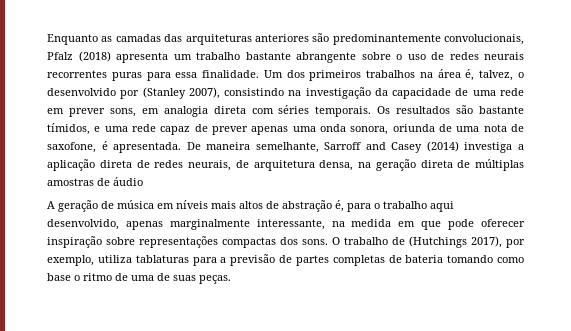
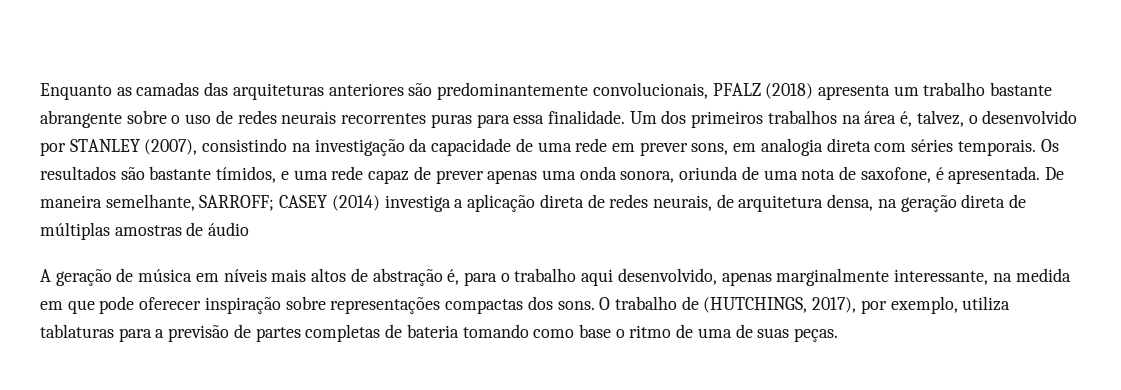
- Enquanto as camadas das arquiteturas anteriores são predominantemente convolucionais, Pfalz (2018) apresenta um trabalho bastante abrangente sobre o uso de redes neurais recorrentes puras para essa finalidade.
+ Enquanto as camadas das arquiteturas anteriores são predominantemente convolucionais, PFALZ (2018) apresenta um trabalho bastante abrangente sobre o uso de redes neurais recorrentes puras para essa finalidade.
- Um dos primeiros trabalhos na área é, talvez, o desenvolvido por (Stanley 2007), consistindo na investigação da capacidade de uma rede em prever sons, em analogia direta com séries temporais.
+ Um dos primeiros trabalhos na área é, talvez, o desenvolvido por STANLEY (2007), consistindo na investigação da capacidade de uma rede em prever sons, em analogia direta com séries temporais.
- De maneira semelhante, Sarroff and Casey (2014) investiga a aplicação direta de redes neurais, de arquitetura densa, na geração direta de múltiplas amostras de áudio
+ De maneira semelhante, SARROFF; CASEY (2014) investiga a aplicação direta de redes neurais, de arquitetura densa, na geração direta de múltiplas amostras de áudio
- O trabalho de (Hutchings 2017), por exemplo, utiliza tablaturas para a previsão de partes completas de bateria tomando como base o ritmo de uma de suas peças.
+ O trabalho de (HUTCHINGS, 2017), por exemplo, utiliza tablaturas para a previsão de partes completas de bateria tomando como base o ritmo de uma de suas peças.

